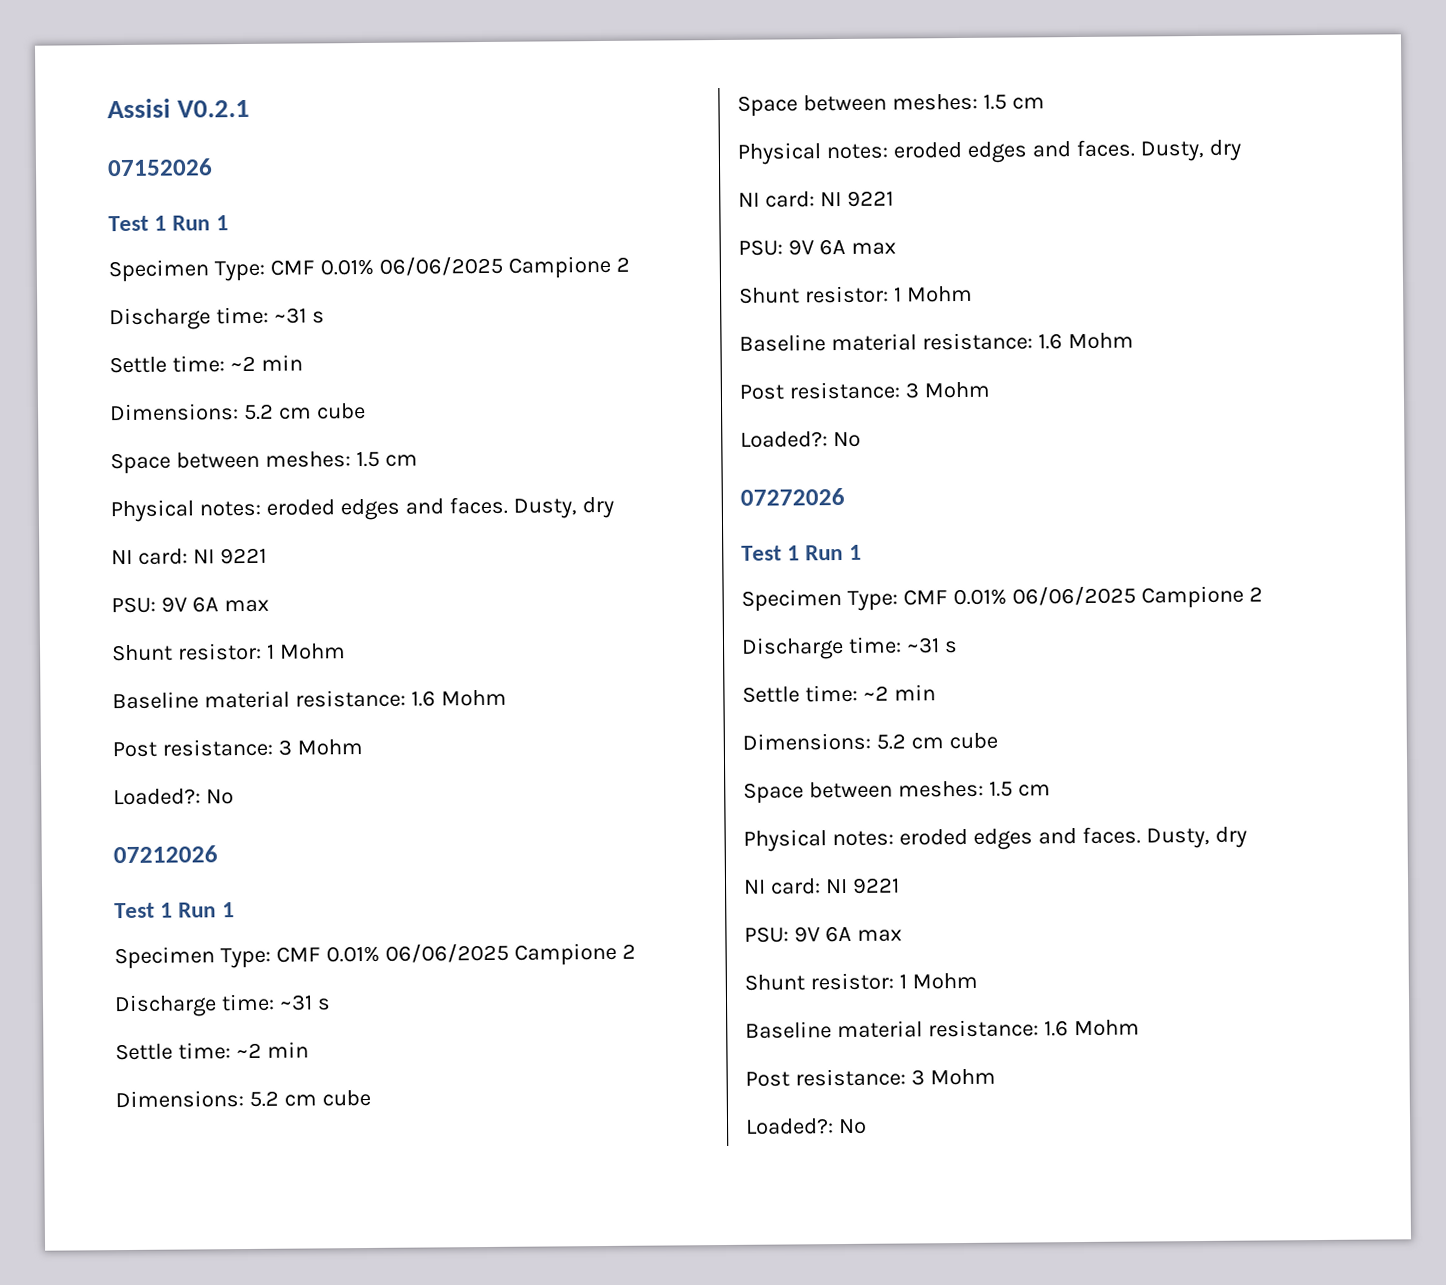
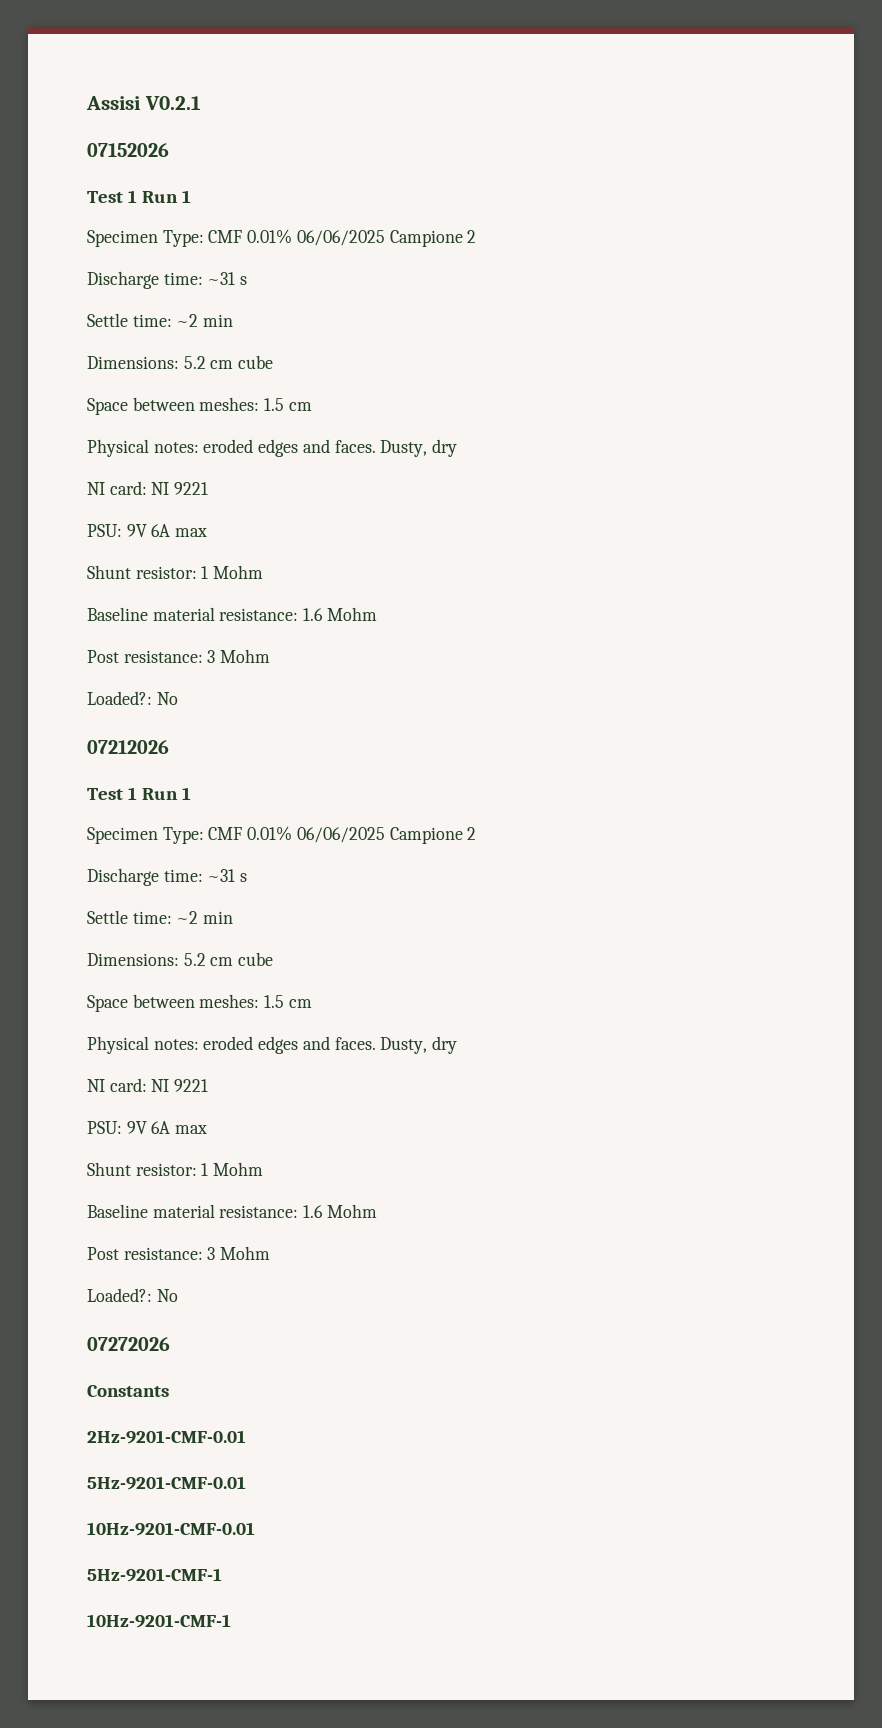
  07272026
- Test 1 Run 1
- Specimen Type: CMF 0.01% 06/06/2025 Campione 2
- Discharge time: ~31 s
- Settle time: ~2 min
- Dimensions: 5.2 cm cube
- Space between meshes: 1.5 cm
- Physical notes: eroded edges and faces. Dusty, dry
- NI card: NI 9221
- PSU: 9V 6A max
- Shunt resistor: 1 Mohm
- Baseline material resistance: 1.6 Mohm
- Post resistance: 3 Mohm
- Loaded?: No
+ Constants
+ 2Hz-9201-CMF-0.01
+ 5Hz-9201-CMF-0.01
+ 10Hz-9201-CMF-0.01
+ 5Hz-9201-CMF-1
+ 10Hz-9201-CMF-1

